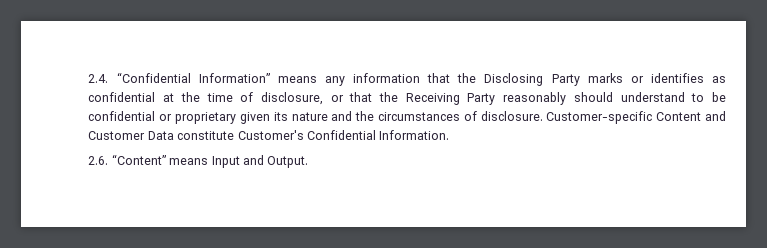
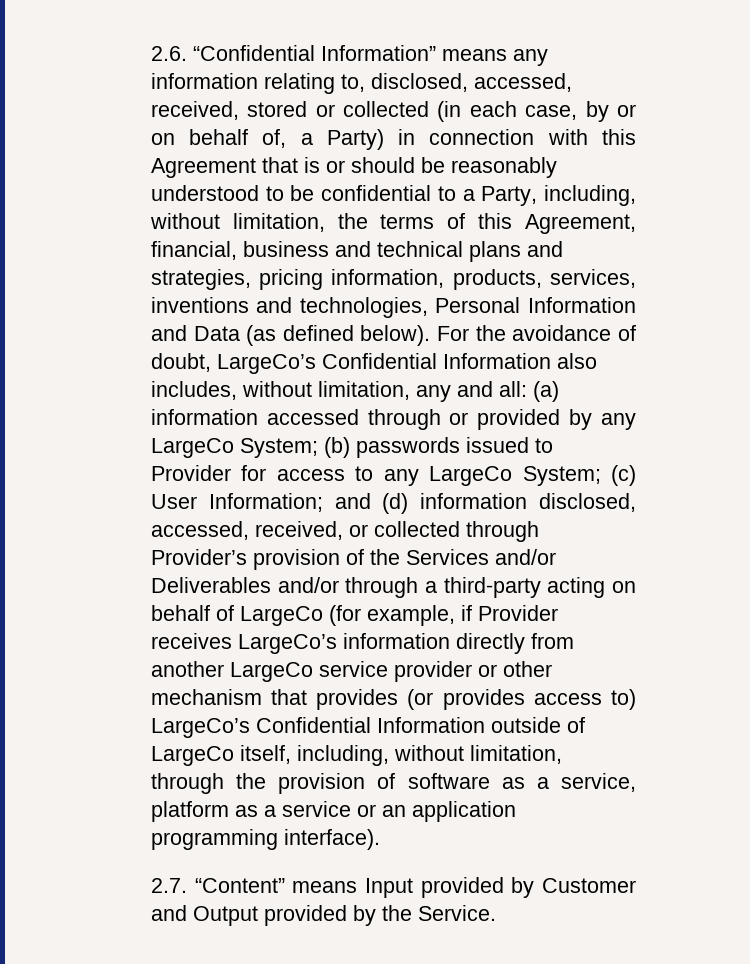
- 2.4. “Confidential Information” means any information that the Disclosing Party marks or identifies as confidential at the time of disclosure, or that the Receiving Party reasonably should understand to be confidential or proprietary given its nature and the circumstances of disclosure. Customer-specific Content and Customer Data constitute Customer's Confidential Information.
- 2.6. “Content” means Input and Output.
+ 2.6. “Confidential Information” means any information relating to, disclosed, accessed, received, stored or collected (in each case, by or on behalf of, a Party) in connection with this Agreement that is or should be reasonably understood to be confidential to a Party, including, without limitation, the terms of this Agreement, financial, business and technical plans and strategies, pricing information, products, services, inventions and technologies, Personal Information and Data (as defined below). For the avoidance of doubt, LargeCo’s Confidential Information also includes, without limitation, any and all: (a) information accessed through or provided by any LargeCo System; (b) passwords issued to Provider for access to any LargeCo System; (c) User Information; and (d) information disclosed, accessed, received, or collected through Provider’s provision of the Services and/or Deliverables and/or through a third-party acting on behalf of LargeCo (for example, if Provider receives LargeCo’s information directly from another LargeCo service provider or other mechanism that provides (or provides access to) LargeCo’s Confidential Information outside of LargeCo itself, including, without limitation, through the provision of software as a service, platform as a service or an application programming interface).
+ 2.7. “Content” means Input provided by Customer and Output provided by the Service.

